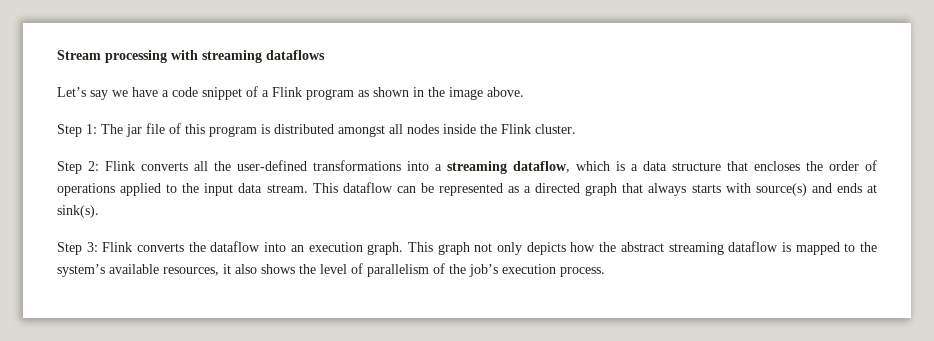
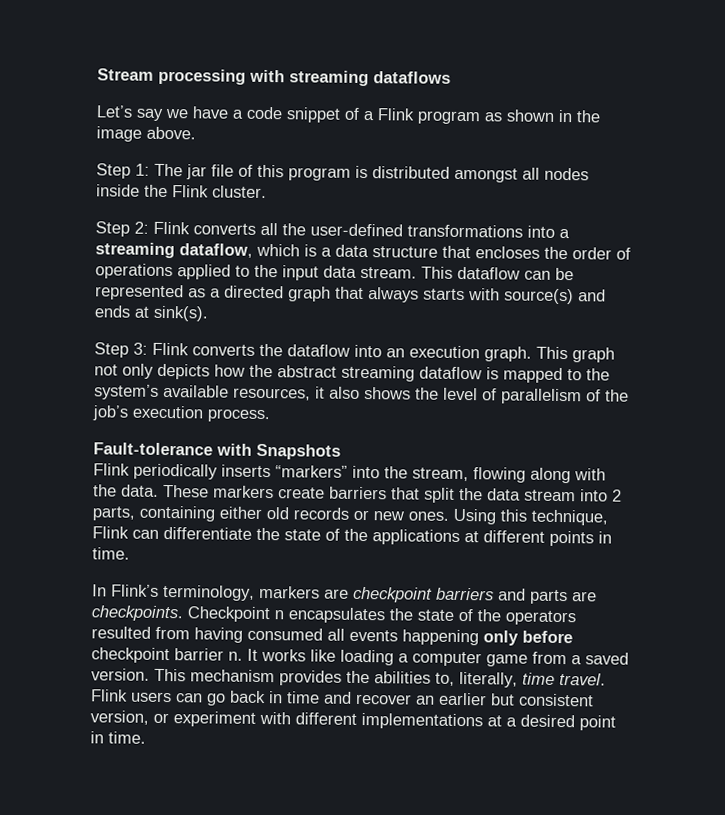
+ Fault-tolerance with Snapshots
+ Flink periodically inserts “markers” into the stream, flowing along with the data. These markers create barriers that split the data stream into 2 parts, containing either old records or new ones. Using this technique, Flink can differentiate the state of the applications at different points in time.
+ In Flink’s terminology, markers are checkpoint barriers and parts are checkpoints. Checkpoint n encapsulates the state of the operators resulted from having consumed all events happening only before checkpoint barrier n. It works like loading a computer game from a saved version. This mechanism provides the abilities to, literally, time travel. Flink users can go back in time and recover an earlier but consistent version, or experiment with different implementations at a desired point in time.

